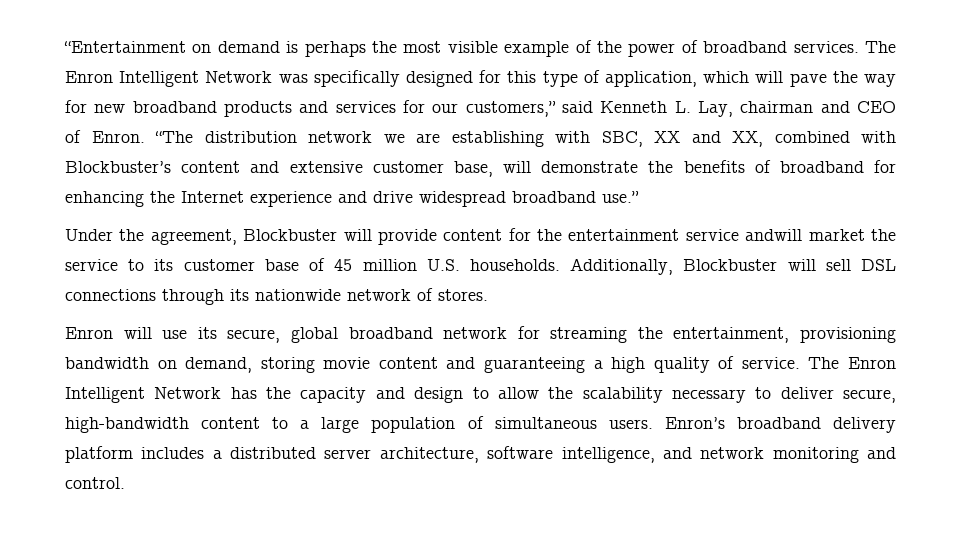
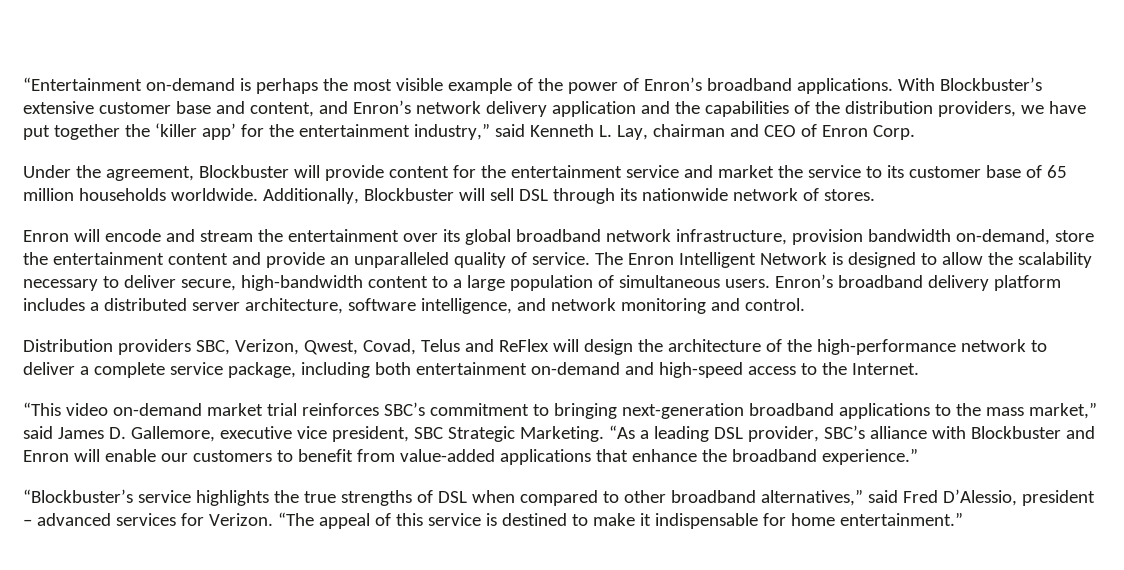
- “Entertainment on demand is perhaps the most visible example of the power of broadband services. The Enron Intelligent Network was specifically designed for this type of application, which will pave the way for new broadband products and services for our customers,” said Kenneth L. Lay, chairman and CEO of Enron. “The distribution network we are establishing with SBC, XX and XX, combined with Blockbuster’s content and extensive customer base, will demonstrate the benefits of broadband for enhancing the Internet experience and drive widespread broadband use.”
+ “Entertainment on-demand is perhaps the most visible example of the power of Enron’s broadband applications. With Blockbuster’s extensive customer base and content, and Enron’s network delivery application and the capabilities of the distribution providers, we have put together the ‘killer app’ for the entertainment industry,” said Kenneth L. Lay, chairman and CEO of Enron Corp.
- Under the agreement, Blockbuster will provide content for the entertainment service andwill market the service to its customer base of 45 million U.S. households.
+ Under the agreement, Blockbuster will provide content for the entertainment service and market the service to its customer base of 65 million households worldwide.
- Additionally, Blockbuster will sell DSL connections through its nationwide network of stores.
+ Additionally, Blockbuster will sell DSL through its nationwide network of stores.
- Enron will use its secure, global broadband network for streaming the entertainment, provisioning bandwidth on demand, storing movie content and guaranteeing a high quality of service.
+ Enron will encode and stream the entertainment over its global broadband network infrastructure, provision bandwidth on-demand, store the entertainment content and provide an unparalleled quality of service.
- The Enron Intelligent Network has the capacity and design to allow the scalability necessary to deliver secure, high-bandwidth content to a large population of simultaneous users.
+ The Enron Intelligent Network is designed to allow the scalability necessary to deliver secure, high-bandwidth content to a large population of simultaneous users.
+ Distribution providers SBC, Verizon, Qwest, Covad, Telus and ReFlex will design the architecture of the high-performance network to deliver a complete service package, including both entertainment on-demand and high-speed access to the Internet.
+ “This video on-demand market trial reinforces SBC’s commitment to bringing next-generation broadband applications to the mass market,” said James D. Gallemore, executive vice president, SBC Strategic Marketing. “As a leading DSL provider, SBC’s alliance with Blockbuster and Enron will enable our customers to benefit from value-added applications that enhance the broadband experience.”
+ “Blockbuster’s service highlights the true strengths of DSL when compared to other broadband alternatives,” said Fred D’Alessio, president – advanced services for Verizon. “The appeal of this service is destined to make it indispensable for home entertainment.”

